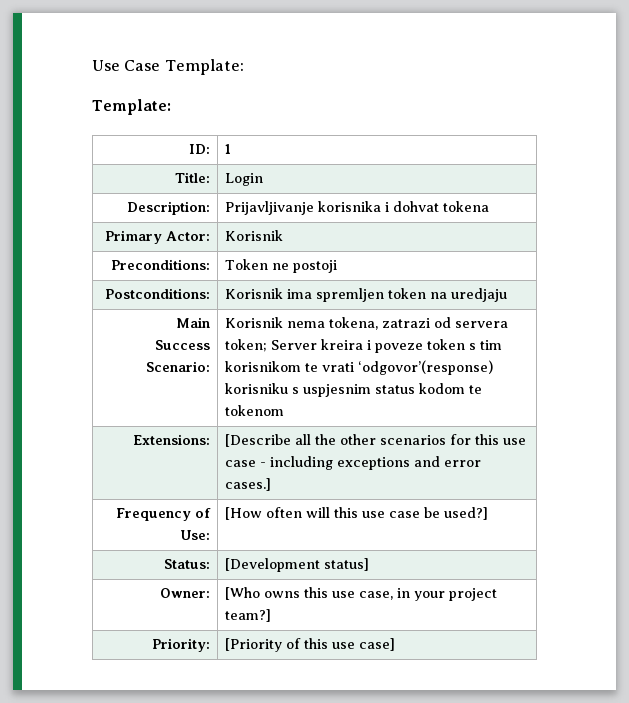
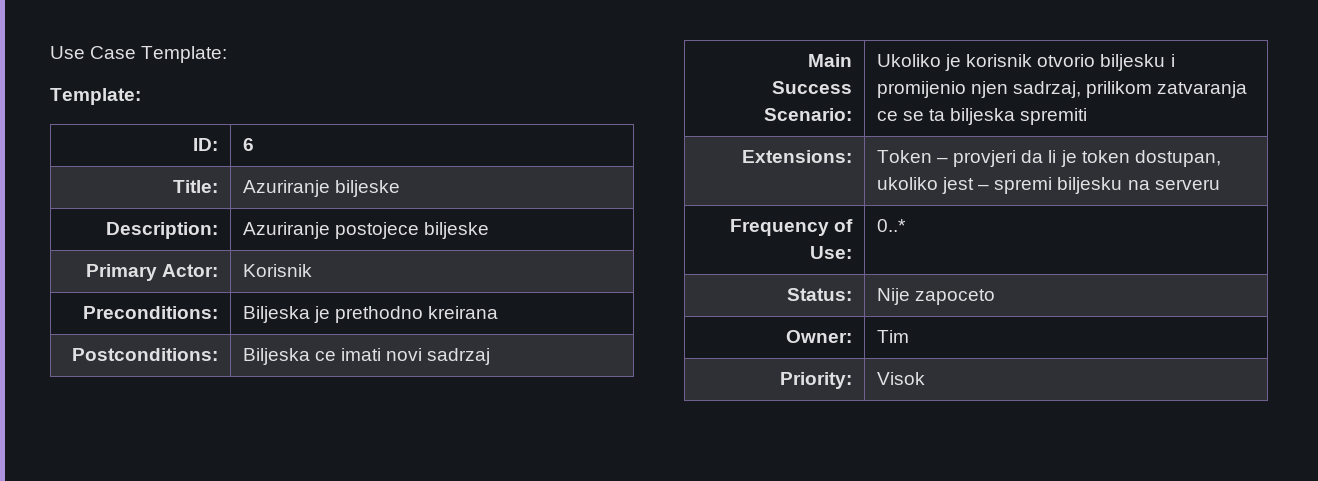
- ID: | 1
+ ID: | 6
- Title: | Login
+ Title: | Azuriranje biljeske
- Description: | Prijavljivanje korisnika i dohvat tokena
+ Description: | Azuriranje postojece biljeske
- Preconditions: | Token ne postoji
- Postconditions: | Korisnik ima spremljen token na uredjaju
+ Preconditions: | Biljeska je prethodno kreirana
+ Postconditions: | Biljeska ce imati novi sadrzaj
  Main
- Success Scenario: | Korisnik nema tokena, zatrazi od servera token; Server kreira i poveze token s tim korisnikom te vrati ‘odgovor’(response) korisniku s uspjesnim status kodom te tokenom
- Extensions: | [Describe all the other scenarios for this use case - including exceptions and error cases.]
- Frequency of Use: | [How often will this use case be used?]
+ Success Scenario: | Ukoliko je korisnik otvorio biljesku i promijenio njen sadrzaj, prilikom zatvaranja ce se ta biljeska spremiti
+ Extensions: | Token – provjeri da li je token dostupan, ukoliko jest – spremi biljesku na serveru
+ Frequency of Use: | 0..*
- Status: | [Development status]
+ Status: | Nije zapoceto
- Owner: | [Who owns this use case, in your project team?]
- Priority: | [Priority of this use case]
+ Owner: | Tim
+ Priority: | Visok

